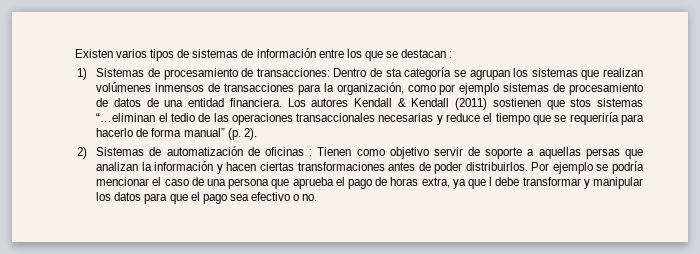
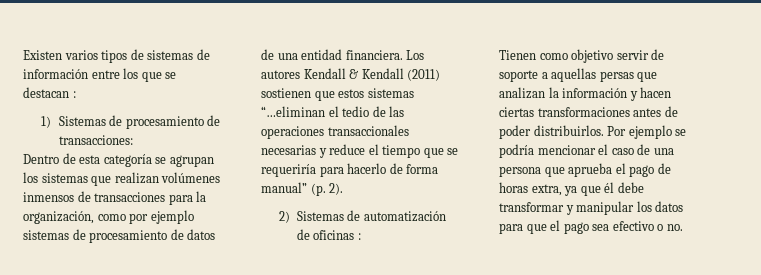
- 1) Sistemas de procesamiento de transacciones: Dentro de sta categoría se agrupan los sistemas que realizan volúmenes inmensos de transacciones para la organización, como por ejemplo sistemas de procesamiento de datos de una entidad financiera.
+ 1) Sistemas de procesamiento de transacciones:
+ Dentro de esta categoría se agrupan los sistemas que realizan volúmenes inmensos de transacciones para la organización, como por ejemplo sistemas de procesamiento de datos de una entidad financiera.
- Los autores Kendall & Kendall (2011) sostienen que stos sistemas “…eliminan el tedio de las operaciones transaccionales necesarias y reduce el tiempo que se requeriría para hacerlo de forma manual” (p. 2).
+ Los autores Kendall & Kendall (2011) sostienen que estos sistemas “…eliminan el tedio de las operaciones transaccionales necesarias y reduce el tiempo que se requeriría para hacerlo de forma manual” (p. 2).
- 2) Sistemas de automatización de oficinas : Tienen como objetivo servir de soporte a aquellas persas que analizan la información y hacen ciertas transformaciones antes de poder distribuirlos.
+ 2) Sistemas de automatización de oficinas :
+ Tienen como objetivo servir de soporte a aquellas persas que analizan la información y hacen ciertas transformaciones antes de poder distribuirlos.
- Por ejemplo se podría mencionar el caso de una persona que aprueba el pago de horas extra, ya que l debe transformar y manipular los datos para que el pago sea efectivo o no.
+ Por ejemplo se podría mencionar el caso de una persona que aprueba el pago de horas extra, ya que él debe transformar y manipular los datos para que el pago sea efectivo o no.

